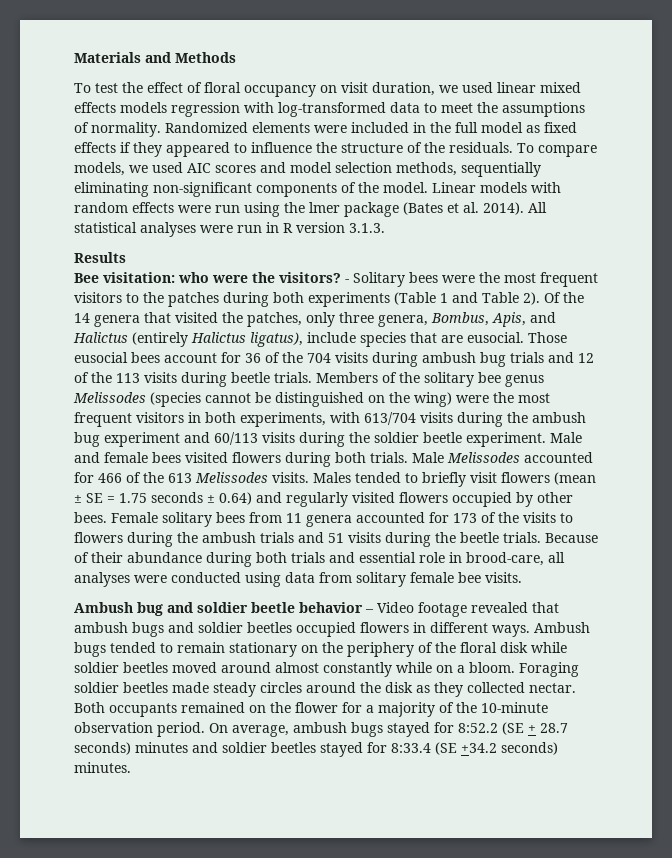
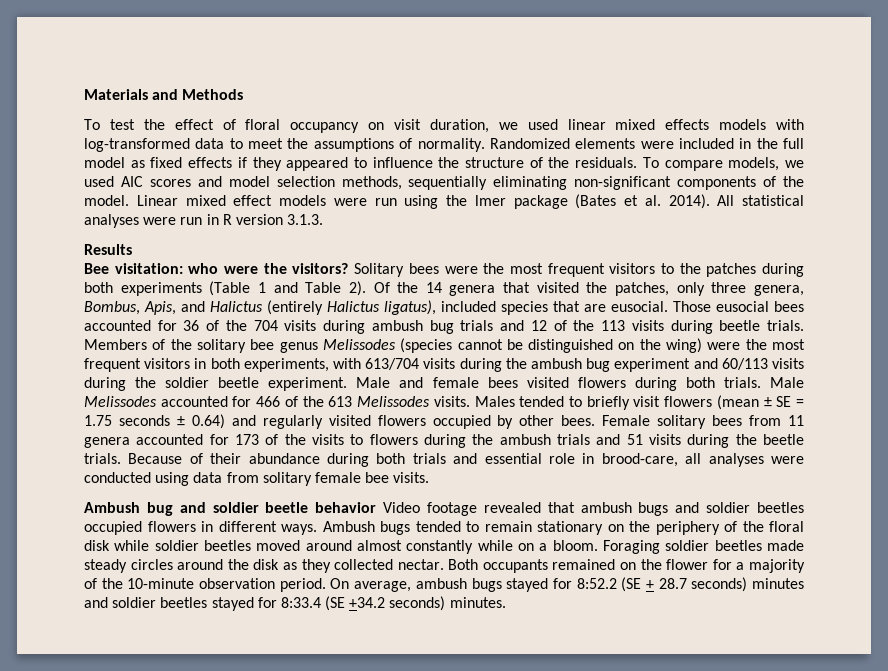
- To test the effect of floral occupancy on visit duration, we used linear mixed effects models regression with log-transformed data to meet the assumptions of normality.
+ To test the effect of floral occupancy on visit duration, we used linear mixed effects models with log-transformed data to meet the assumptions of normality.
- Linear models with random effects were run using the lmer package (Bates et al. 2014).
+ Linear mixed effect models were run using the lmer package (Bates et al. 2014).
- - Solitary bees were the most frequent visitors to the patches during both experiments (Table 1 and Table 2).
+ Solitary bees were the most frequent visitors to the patches during both experiments (Table 1 and Table 2).
- Of the 14 genera that visited the patches, only three genera, Bombus, Apis, and Halictus (entirely Halictus ligatus), include species that are eusocial.
+ Of the 14 genera that visited the patches, only three genera, Bombus, Apis, and Halictus (entirely Halictus ligatus), included species that are eusocial.
- Those eusocial bees account for 36 of the 704 visits during ambush bug trials and 12 of the 113 visits during beetle trials.
+ Those eusocial bees accounted for 36 of the 704 visits during ambush bug trials and 12 of the 113 visits during beetle trials.
- Ambush bug and soldier beetle behavior – Video footage revealed that ambush bugs and soldier beetles occupied flowers in different ways.
+ Ambush bug and soldier beetle behavior Video footage revealed that ambush bugs and soldier beetles occupied flowers in different ways.

